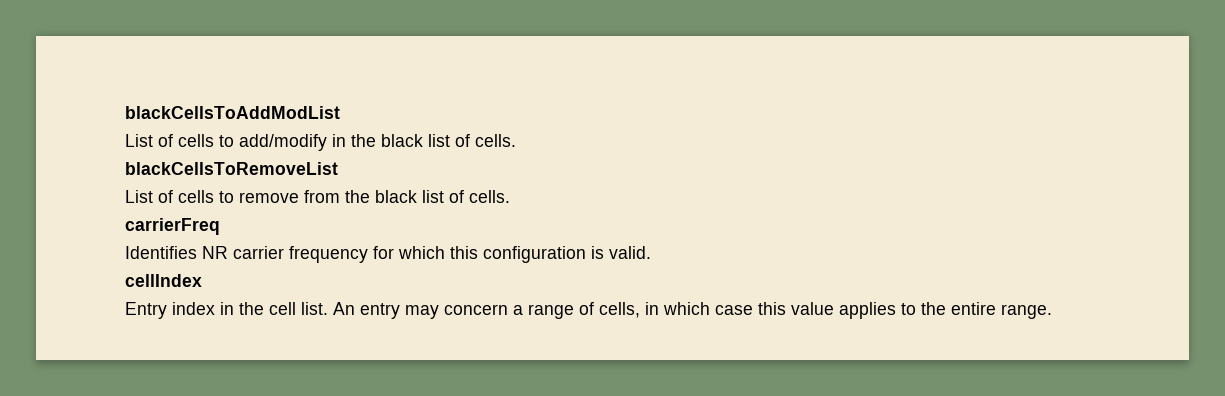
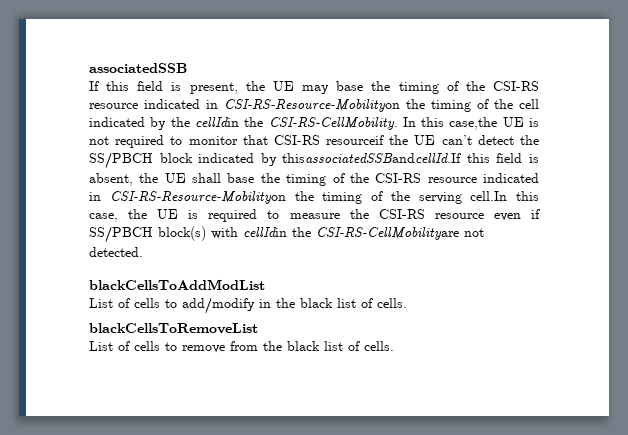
+ associatedSSB
+ If this field is present, the UE may base the timing of the CSI-RS resource indicated in CSI-RS-Resource-Mobilityon the timing of the cell indicated by the cellIdin the CSI-RS-CellMobility. In this case,the UE is not required to monitor that CSI-RS resourceif the UE can’t detect the SS/PBCH block indicated by thisassociatedSSBandcellId.If this field is absent, the UE shall base the timing of the CSI-RS resource indicated in CSI-RS-Resource-Mobilityon the timing of the serving cell.In this case, the UE is required to measure the CSI-RS resource even if SS/PBCH block(s) with cellIdin the CSI-RS-CellMobilityare not detected.
- carrierFreq
- Identifies NR carrier frequency for which this configuration is valid.
- cellIndex
- Entry index in the cell list. An entry may concern a range of cells, in which case this value applies to the entire range.

